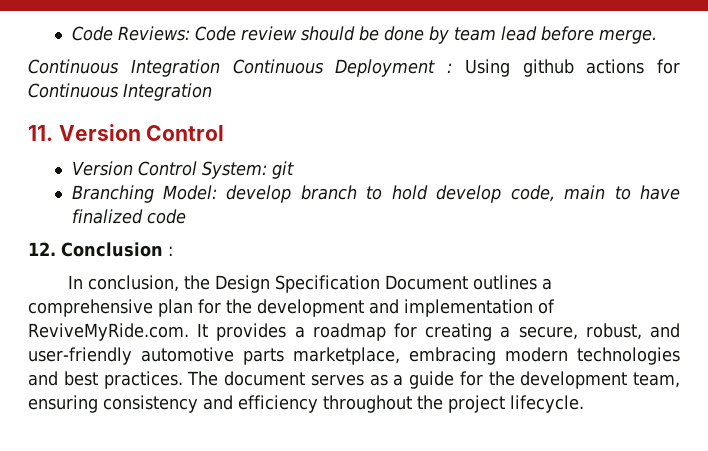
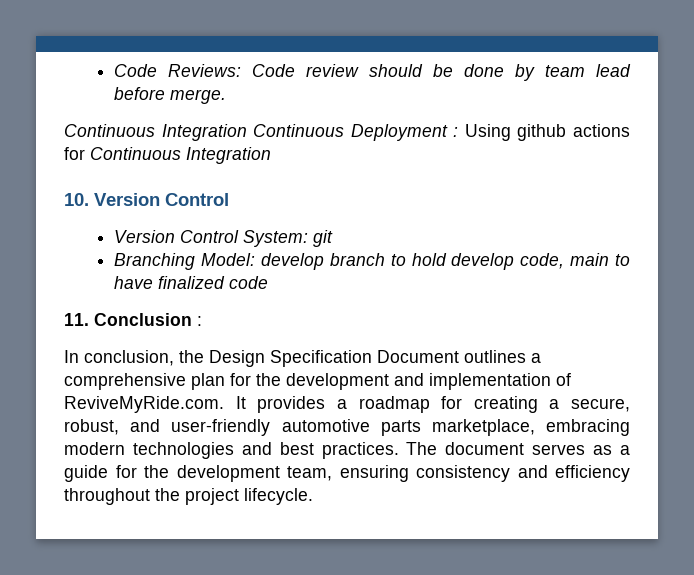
- 11. Version Control
+ 10. Version Control
- 12. Conclusion :
+ 11. Conclusion :

